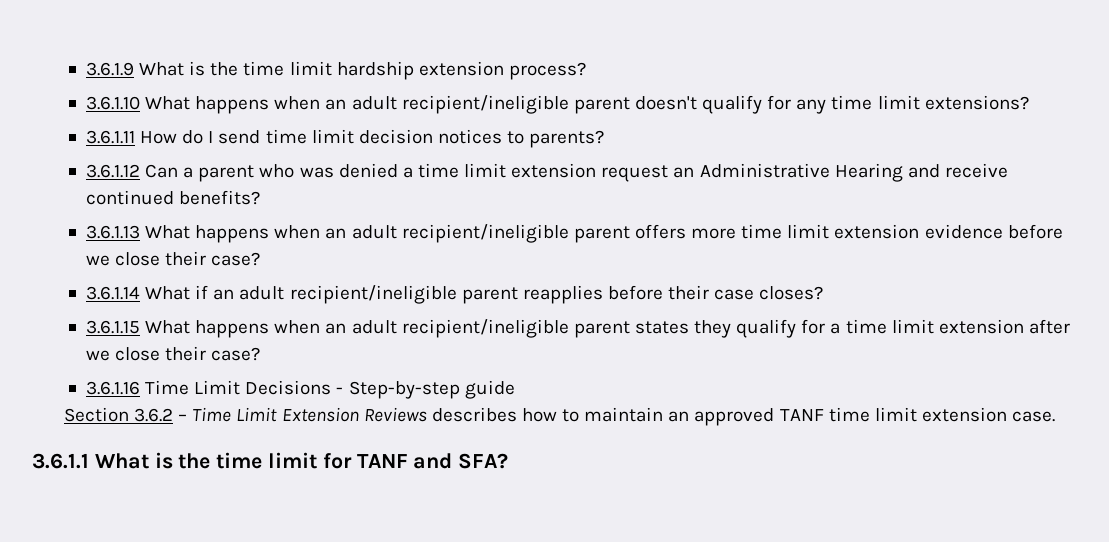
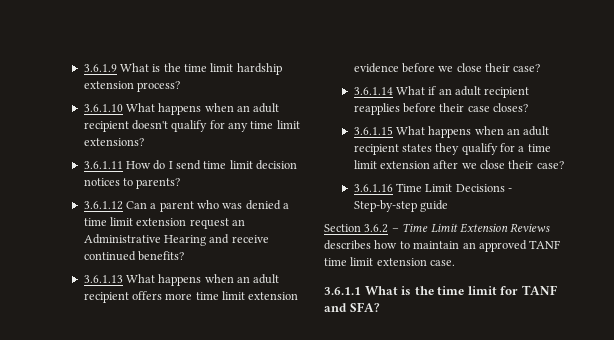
- 3.6.1.10 What happens when an adult recipient/ineligible parent doesn't qualify for any time limit extensions?
+ 3.6.1.10 What happens when an adult recipient doesn't qualify for any time limit extensions?
- 3.6.1.13 What happens when an adult recipient/ineligible parent offers more time limit extension evidence before we close their case?
+ 3.6.1.13 What happens when an adult recipient offers more time limit extension evidence before we close their case?
- 3.6.1.14 What if an adult recipient/ineligible parent reapplies before their case closes?
+ 3.6.1.14 What if an adult recipient reapplies before their case closes?
- 3.6.1.15 What happens when an adult recipient/ineligible parent states they qualify for a time limit extension after we close their case?
+ 3.6.1.15 What happens when an adult recipient states they qualify for a time limit extension after we close their case?

